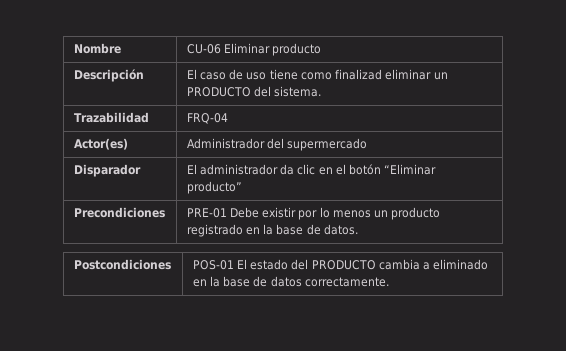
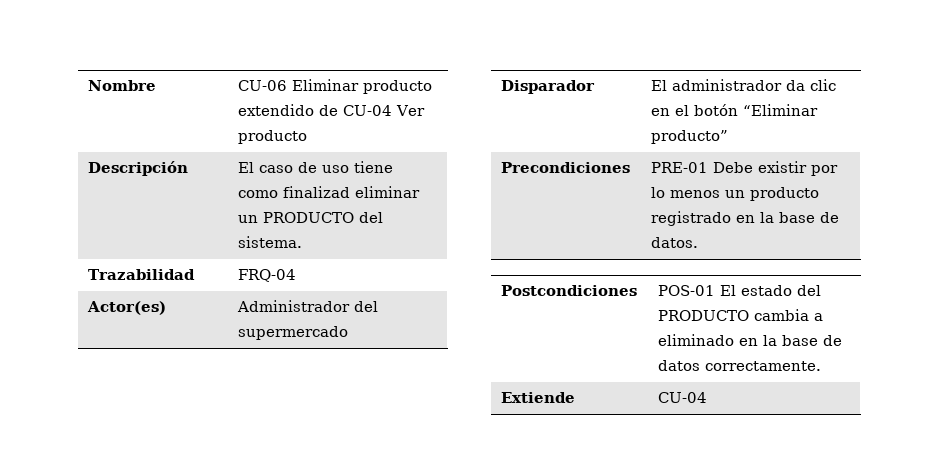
- Nombre | CU-06 Eliminar producto
+ Nombre | CU-06 Eliminar producto extendido de CU-04 Ver producto
+ Extiende | CU-04

